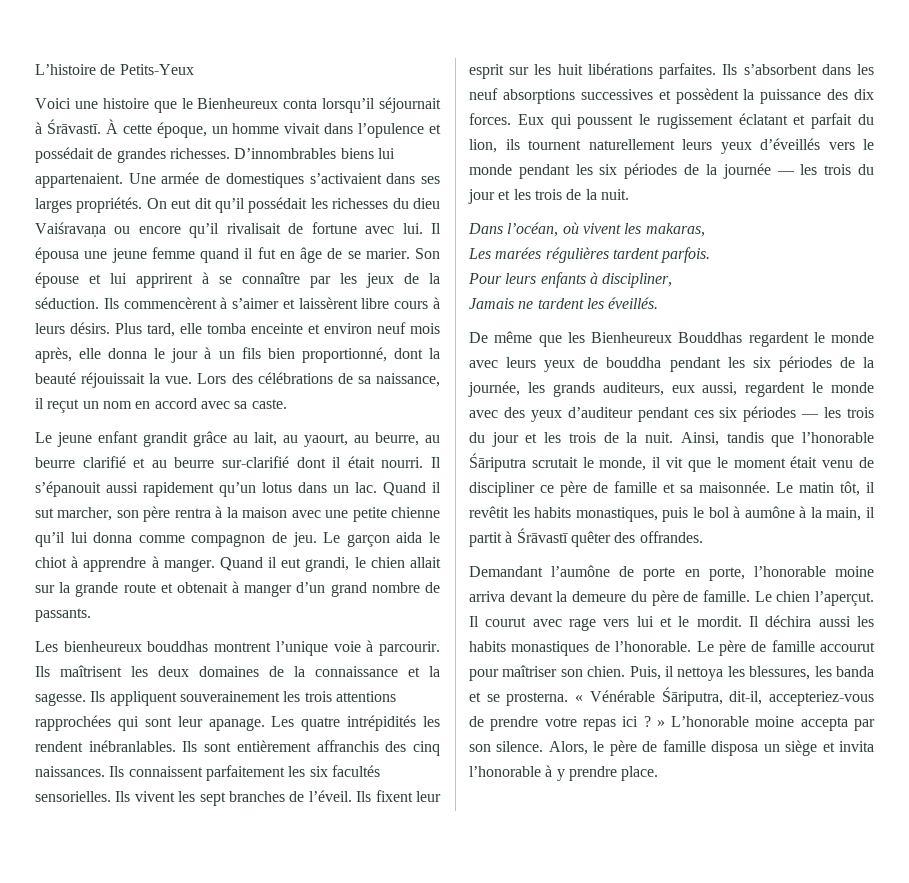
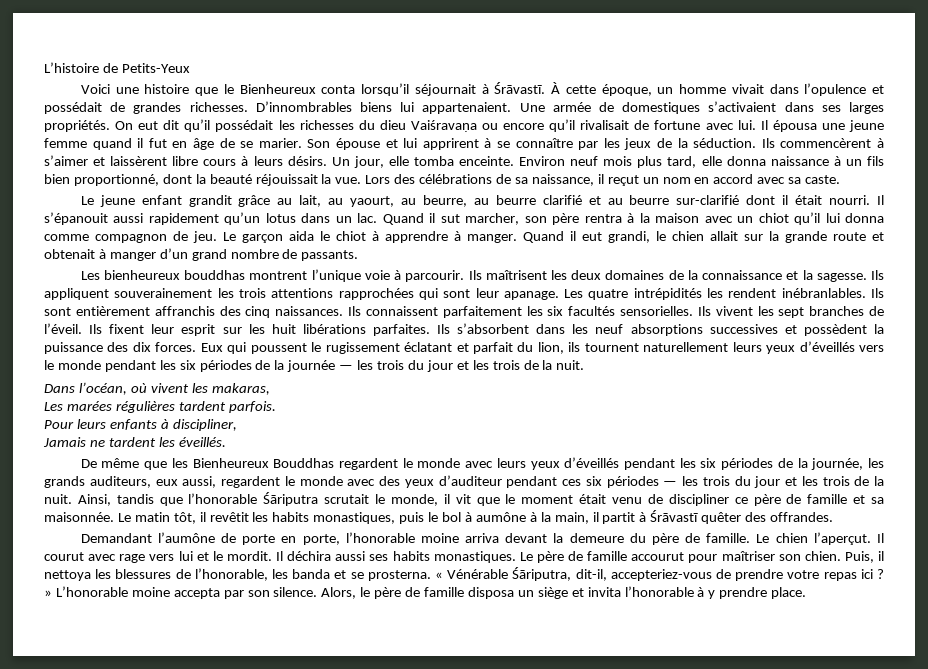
- Plus tard, elle tomba enceinte et environ neuf mois après, elle donna le jour à un fils bien proportionné, dont la beauté réjouissait la vue.
+ Un jour, elle tomba enceinte. Environ neuf mois plus tard, elle donna naissance à un fils bien proportionné, dont la beauté réjouissait la vue.
- Quand il sut marcher, son père rentra à la maison avec une petite chienne qu’il lui donna comme compagnon de jeu.
+ Quand il sut marcher, son père rentra à la maison avec un chiot qu’il lui donna comme compagnon de jeu.
- De même que les Bienheureux Bouddhas regardent le monde avec leurs yeux de bouddha pendant les six périodes de la journée, les grands auditeurs, eux aussi, regardent le monde avec des yeux d’auditeur pendant ces six périodes — les trois du jour et les trois de la nuit.
+ De même que les Bienheureux Bouddhas regardent le monde avec leurs yeux d’éveillés pendant les six périodes de la journée, les grands auditeurs, eux aussi, regardent le monde avec des yeux d’auditeur pendant ces six périodes — les trois du jour et les trois de la nuit.
- Il déchira aussi les habits monastiques de l’honorable.
+ Il déchira aussi ses habits monastiques.
- Puis, il nettoya les blessures, les banda et se prosterna.
+ Puis, il nettoya les blessures de l’honorable, les banda et se prosterna.

